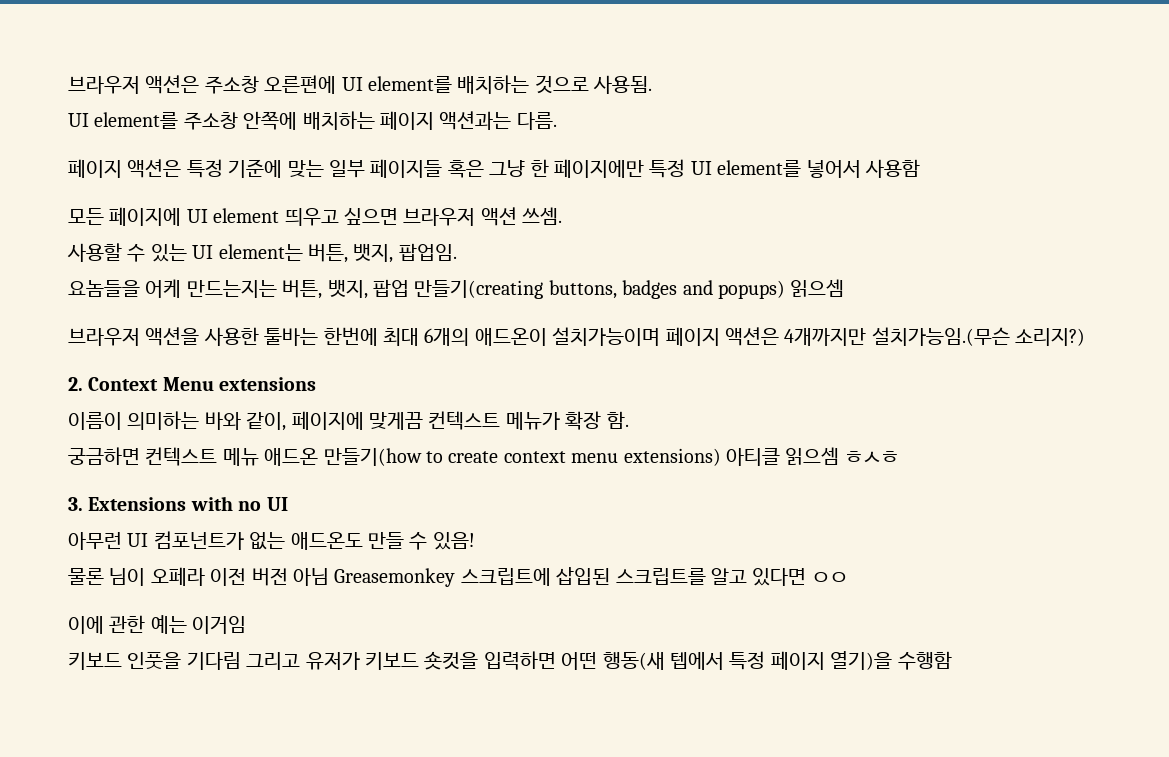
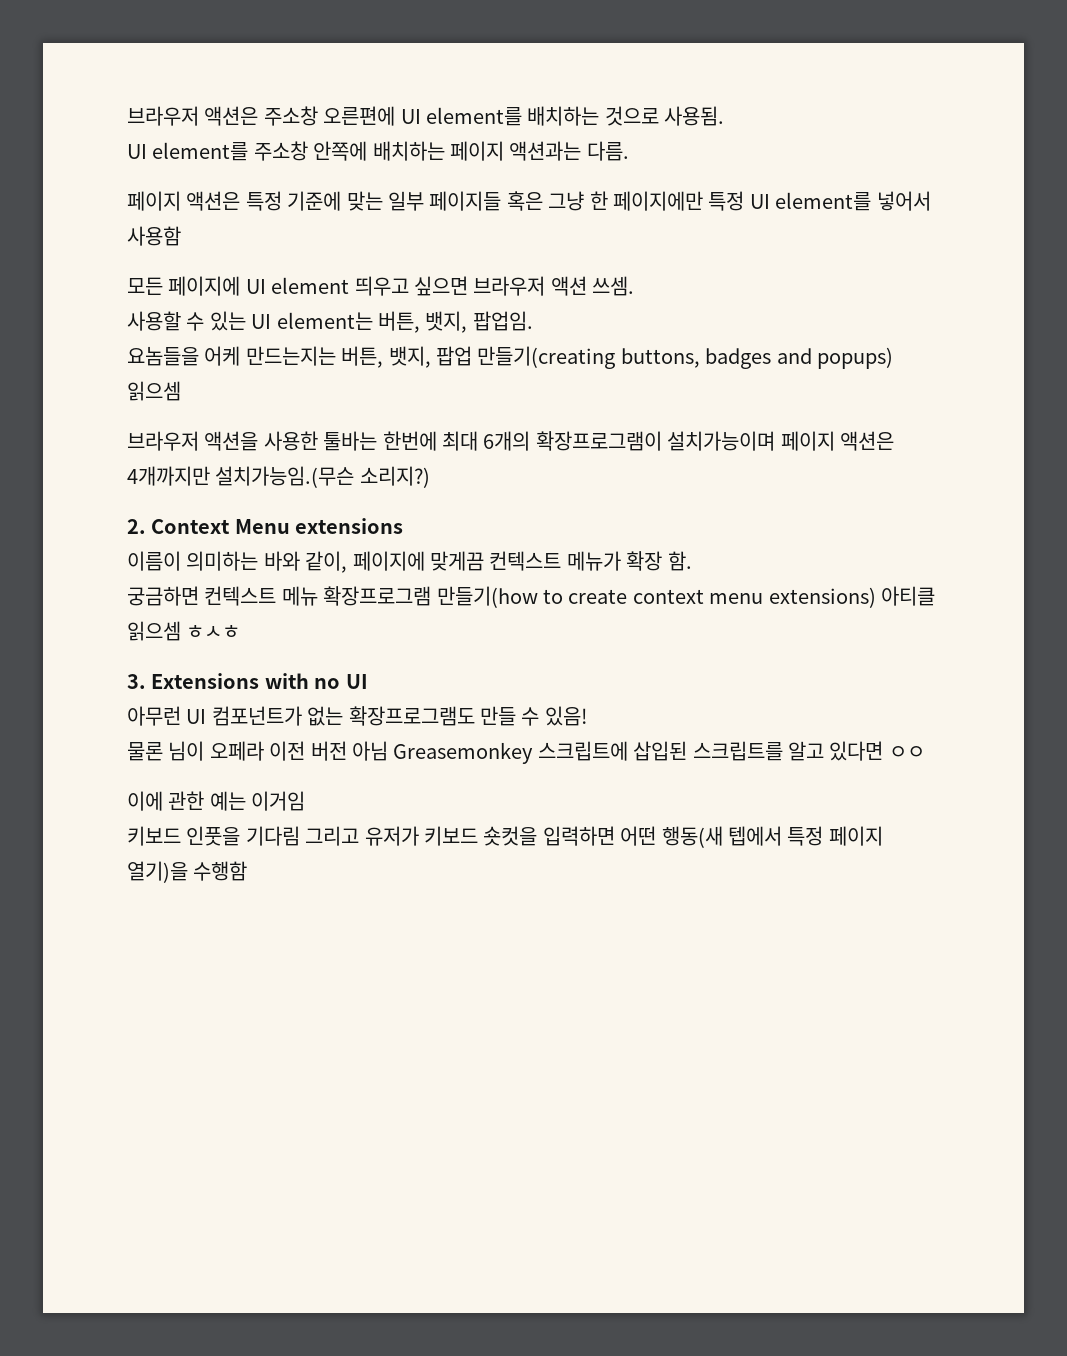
- 브라우저 액션을 사용한 툴바는 한번에 최대 6개의 애드온이 설치가능이며 페이지 액션은 4개까지만 설치가능임.(무슨 소리지?)
+ 브라우저 액션을 사용한 툴바는 한번에 최대 6개의 확장프로그램이 설치가능이며 페이지 액션은 4개까지만 설치가능임.(무슨 소리지?)
- 궁금하면 컨텍스트 메뉴 애드온 만들기(how to create context menu extensions) 아티클 읽으셈 ㅎㅅㅎ
+ 궁금하면 컨텍스트 메뉴 확장프로그램 만들기(how to create context menu extensions) 아티클 읽으셈 ㅎㅅㅎ
- 아무런 UI 컴포넌트가 없는 애드온도 만들 수 있음!
+ 아무런 UI 컴포넌트가 없는 확장프로그램도 만들 수 있음!

